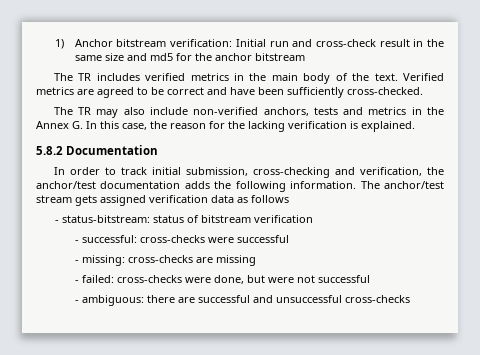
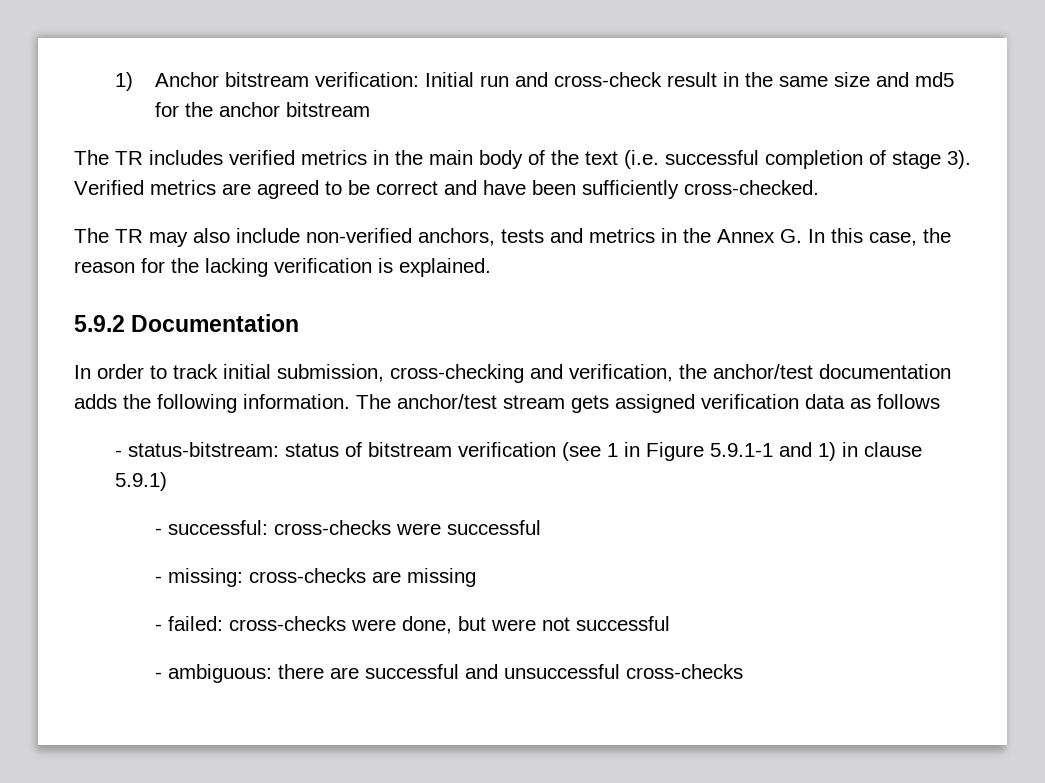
- The TR includes verified metrics in the main body of the text.
+ The TR includes verified metrics in the main body of the text (i.e. successful completion of stage 3).
- 5.8.2 Documentation
+ 5.9.2 Documentation
- - status-bitstream: status of bitstream verification
+ - status-bitstream: status of bitstream verification (see 1 in Figure 5.9.1-1 and 1) in clause 5.9.1)

